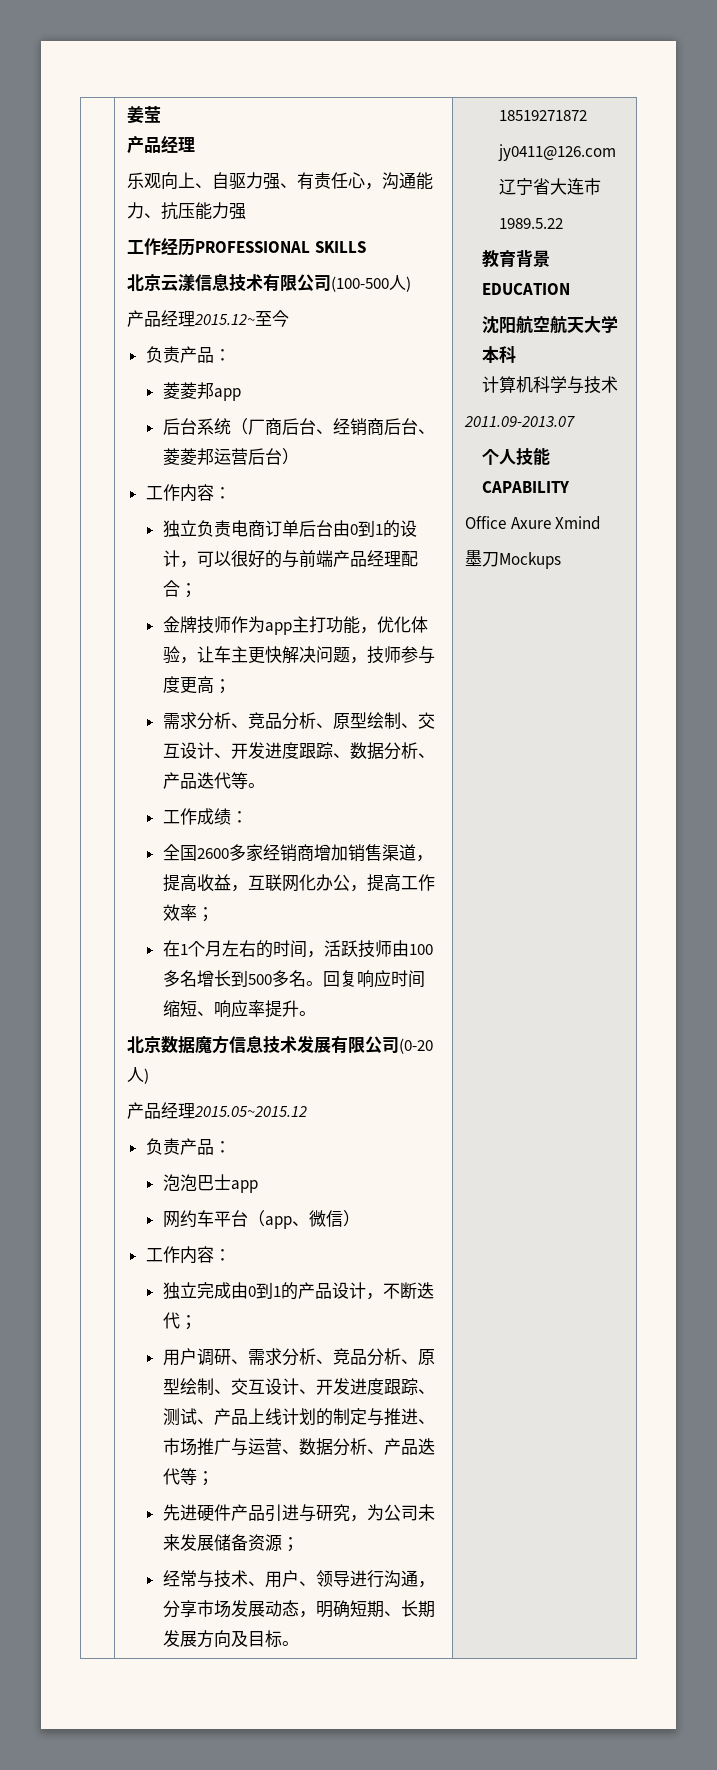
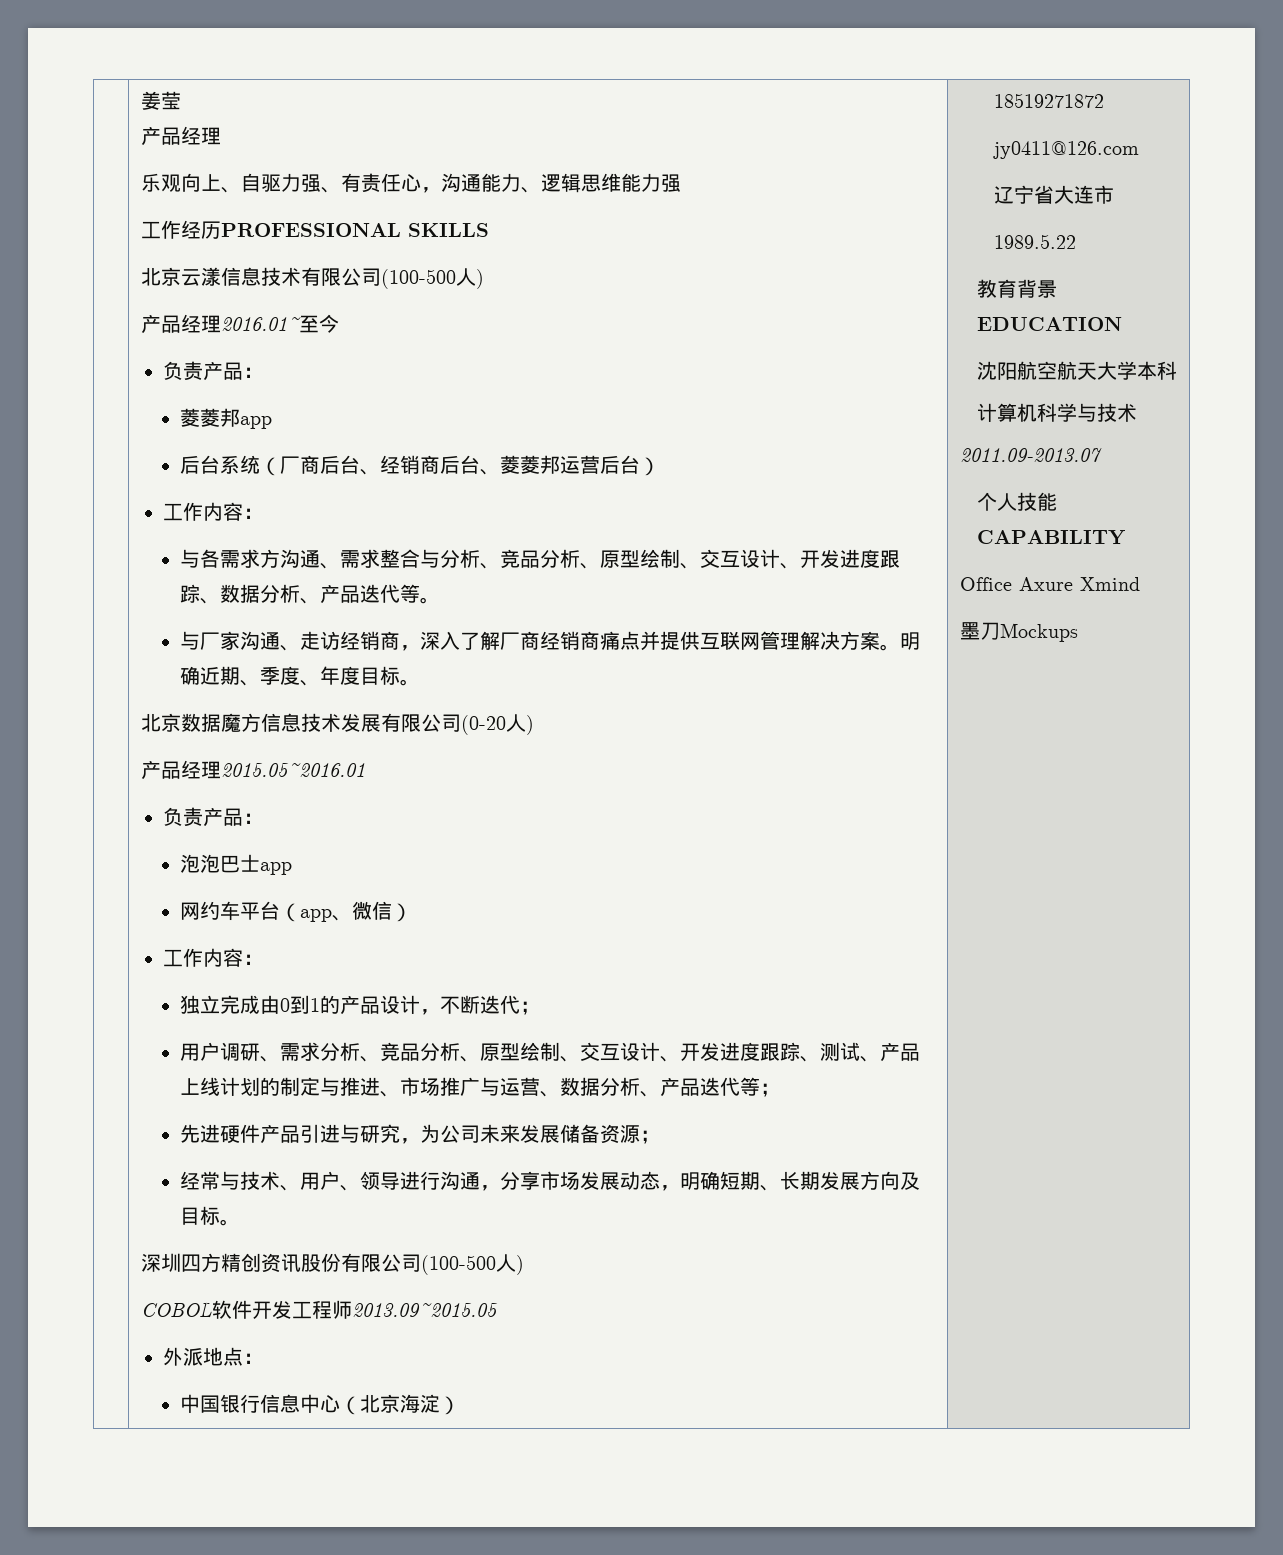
- 乐观向上、自驱力强、有责任心，沟通能力、抗压能力强
+ 乐观向上、自驱力强、有责任心，沟通能力、逻辑思维能力强
- 产品经理2015.12~至今
+ 产品经理2016.01~至今
- 独立负责电商订单后台由0到1的设计，可以很好的与前端产品经理配合；
- 金牌技师作为app主打功能，优化体验，让车主更快解决问题，技师参与度更高；
- 需求分析、竞品分析、原型绘制、交互设计、开发进度跟踪、数据分析、产品迭代等。
+ 与各需求方沟通、需求整合与分析、竞品分析、原型绘制、交互设计、开发进度跟踪、数据分析、产品迭代等。
- 工作成绩：
- 全国2600多家经销商增加销售渠道，提高收益，互联网化办公，提高工作效率；
- 在1个月左右的时间，活跃技师由100多名增长到500多名。回复响应时间缩短、响应率提升。
+ 与厂家沟通、走访经销商，深入了解厂商经销商痛点并提供互联网管理解决方案。明确近期、季度、年度目标。
- 产品经理2015.05~2015.12
+ 产品经理2015.05~2016.01
+ 深圳四方精创资讯股份有限公司(100-500人)
+ COBOL软件开发工程师2013.09~2015.05
+ 外派地点：
+ 中国银行信息中心（北京海淀）

